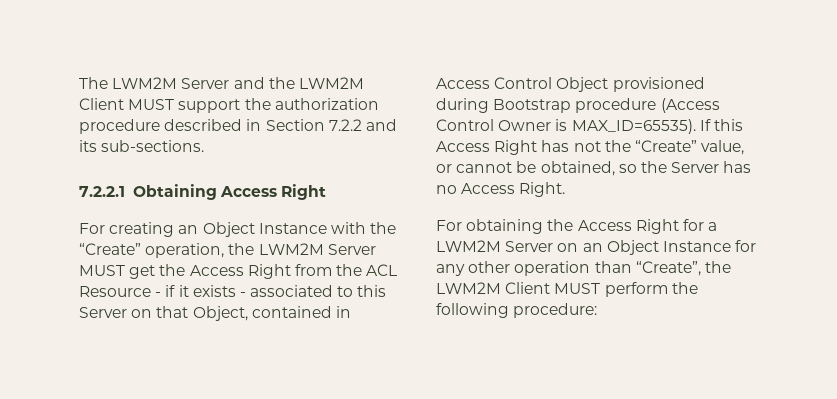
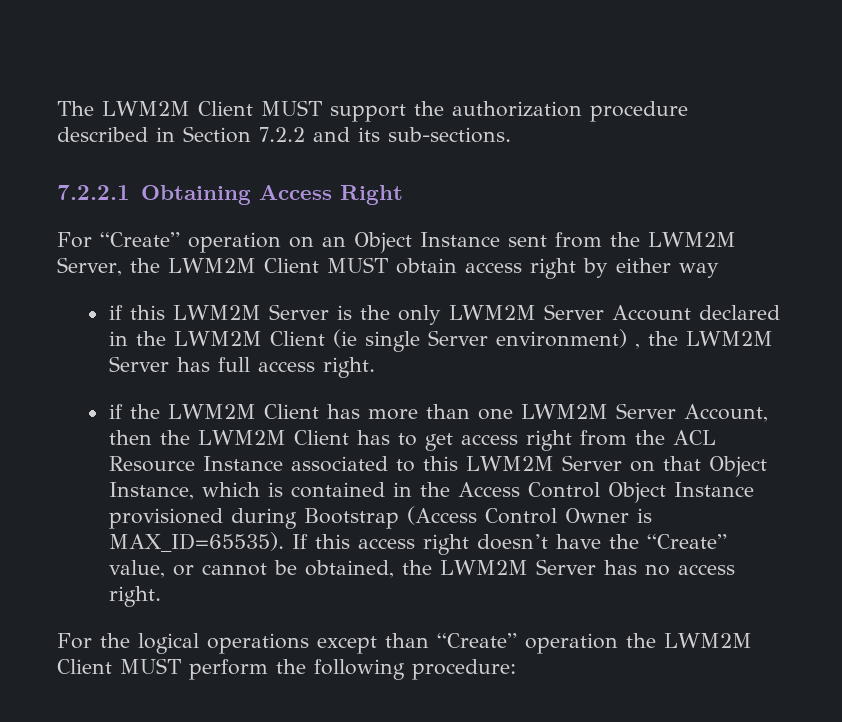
- The LWM2M Server and the LWM2M Client MUST support the authorization procedure described in Section 7.2.2 and its sub-sections.
+ The LWM2M Client MUST support the authorization procedure described in Section 7.2.2 and its sub-sections.
- For creating an Object Instance with the “Create” operation, the LWM2M Server MUST get the Access Right from the ACL Resource - if it exists - associated to this Server on that Object, contained in Access Control Object provisioned during Bootstrap procedure (Access Control Owner is MAX_ID=65535).
+ For “Create” operation on an Object Instance sent from the LWM2M Server, the LWM2M Client MUST obtain access right by either way
+ if this LWM2M Server is the only LWM2M Server Account declared in the LWM2M Client (ie single Server environment) , the LWM2M Server has full access right.
+ if the LWM2M Client has more than one LWM2M Server Account, then the LWM2M Client has to get access right from the ACL Resource Instance associated to this LWM2M Server on that Object Instance, which is contained in the Access Control Object Instance provisioned during Bootstrap (Access Control Owner is MAX_ID=65535).
- If this Access Right has not the “Create” value, or cannot be obtained, so the Server has no Access Right.
- For obtaining the Access Right for a LWM2M Server on an Object Instance for any other operation than “Create”, the LWM2M Client MUST perform the following procedure:
+ If this access right doesn’t have the “Create” value, or cannot be obtained, the LWM2M Server has no access right.
+ For the logical operations except than “Create” operation the LWM2M Client MUST perform the following procedure:

